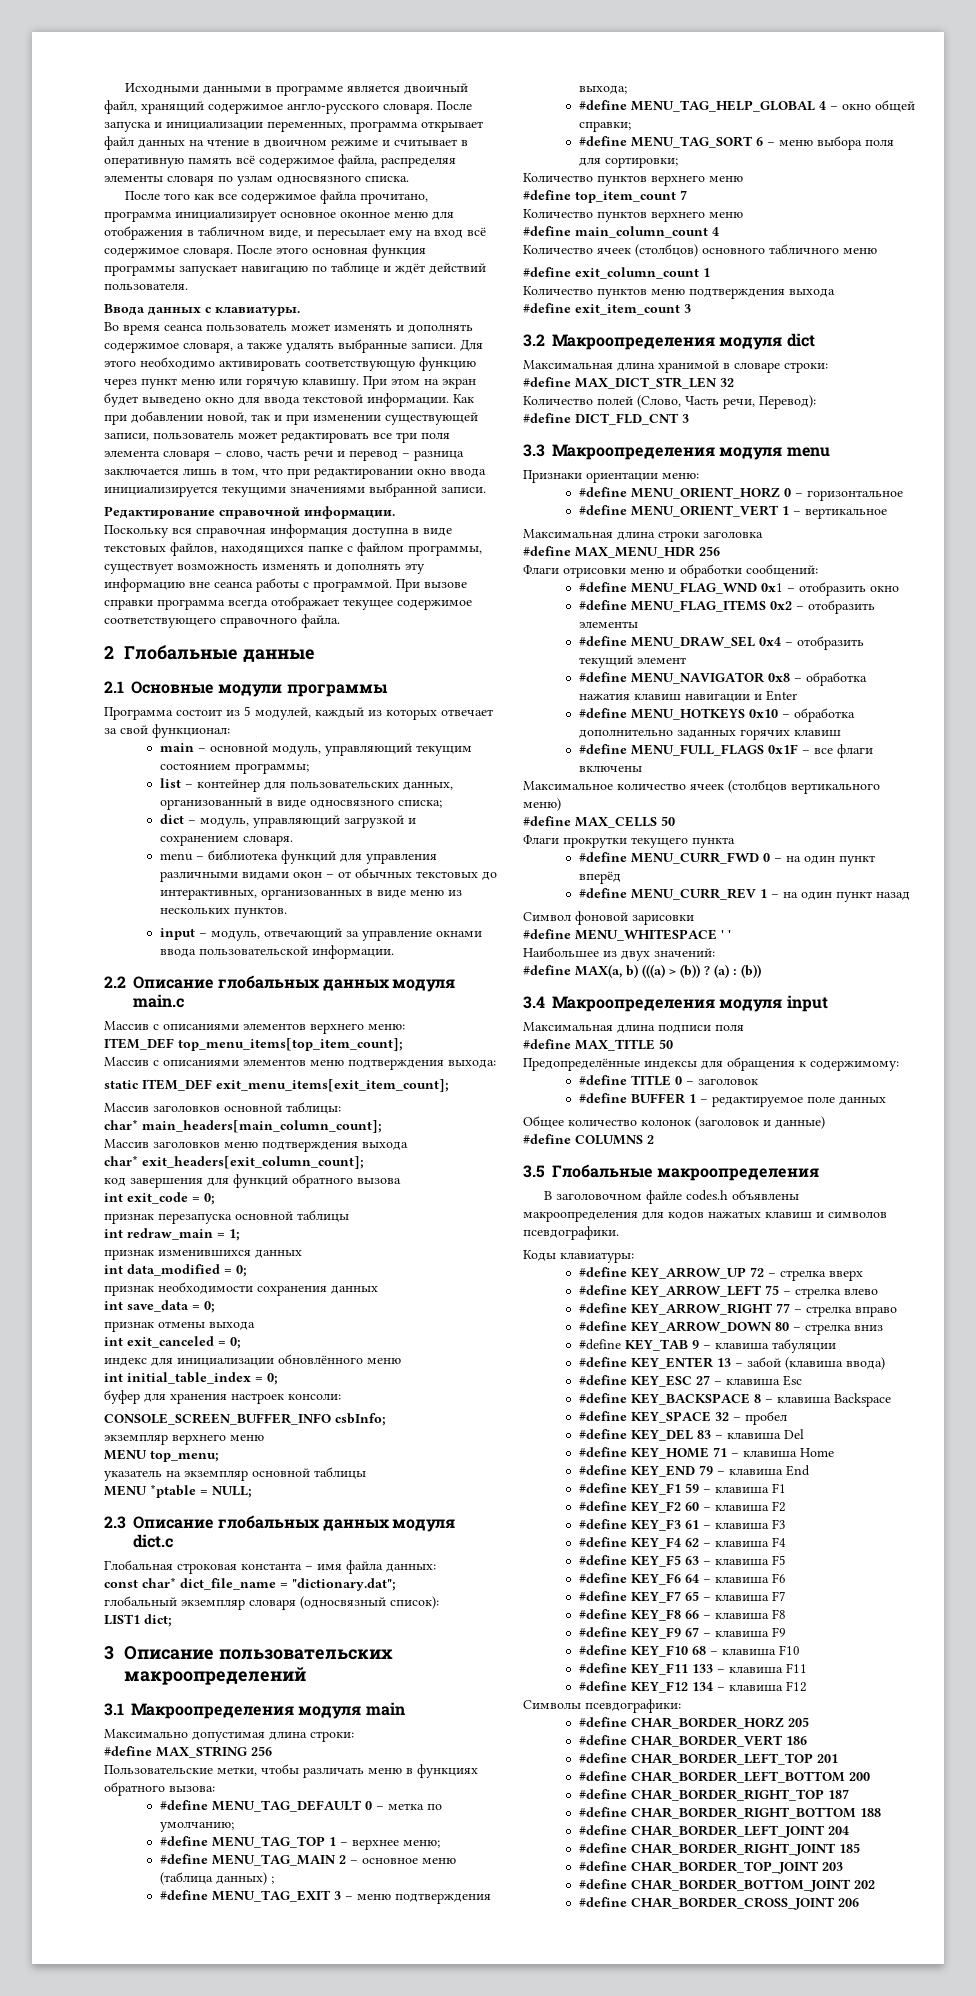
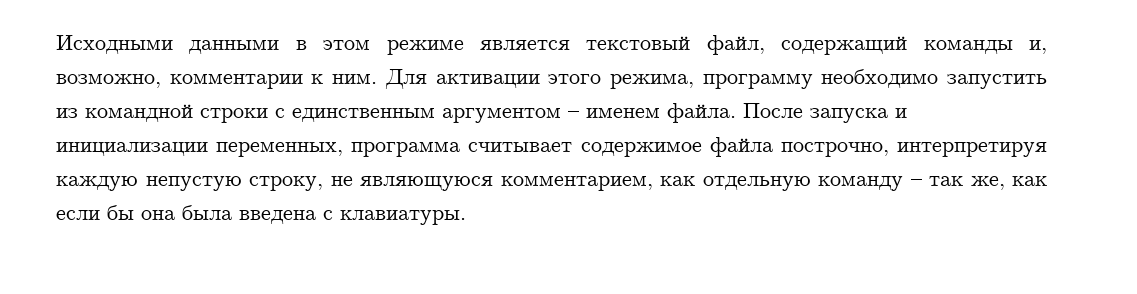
- Исходными данными в программе является двоичный файл, хранящий содержимое англо-русского словаря.
+ Исходными данными в этом режиме является текстовый файл, содержащий команды и, возможно, комментарии к ним. Для активации этого режима, программу необходимо запустить из командной строки с единственным аргументом – именем файла.
- После запуска и инициализации переменных, программа открывает файл данных на чтение в двоичном режиме и считывает в оперативную память всё содержимое файла, распределяя элементы словаря по узлам односвязного списка.
- После того как все содержимое файла прочитано, программа инициализирует основное оконное меню для отображения в табличном виде, и пересылает ему на вход всё содержимое словаря. После этого основная функция программы запускает навигацию по таблице и ждёт действий пользователя.
- Ввода данных с клавиатуры.
- Во время сеанса пользователь может изменять и дополнять содержимое словаря, а также удалять выбранные записи. Для этого необходимо активировать соответствующую функцию через пункт меню или горячую клавишу. При этом на экран будет выведено окно для ввода текстовой информации. Как при добавлении новой, так и при изменении существующей записи, пользователь может редактировать все три поля элемента словаря – слово, часть речи и перевод – разница заключается лишь в том, что при редактировании окно ввода инициализируется текущими значениями выбранной записи.
- Редактирование справочной информации.
- Поскольку вся справочная информация доступна в виде текстовых файлов, находящихся папке с файлом программы, существует возможность изменять и дополнять эту информацию вне сеанса работы с программой. При вызове справки программа всегда отображает текущее содержимое соответствующего справочного файла.
- 2 Глобальные данные
- 2.1 Основные модули программы
- Программа состоит из 5 модулей, каждый из которых отвечает за свой функционал:
- main – основной модуль, управляющий текущим состоянием программы;
- list – контейнер для пользовательских данных, организованный в виде односвязного списка;
- dict – модуль, управляющий загрузкой и сохранением словаря.
- menu – библиотека функций для управления различными видами окон – от обычных текстовых до интерактивных, организованных в виде меню из нескольких пунктов.
- input – модуль, отвечающий за управление окнами ввода пользовательской информации.
- 2.2 Описание глобальных данных модуля main.c
- Массив с описаниями элементов верхнего меню:
- ITEM_DEF top_menu_items[top_item_count];
- Массив с описаниями элементов меню подтверждения выхода:
- static ITEM_DEF exit_menu_items[exit_item_count];
- Массив заголовков основной таблицы:
- char* main_headers[main_column_count];
- Массив заголовков меню подтверждения выхода
- char* exit_headers[exit_column_count];
- код завершения для функций обратного вызова
- int exit_code = 0;
- признак перезапуска основной таблицы
- int redraw_main = 1;
- признак изменившихся данных
- int data_modified = 0;
- признак необходимости сохранения данных
- int save_data = 0;
- признак отмены выхода
- int exit_canceled = 0;
- индекс для инициализации обновлённого меню
- int initial_table_index = 0;
- буфер для хранения настроек консоли:
- CONSOLE_SCREEN_BUFFER_INFO csbInfo;
- экземпляр верхнего меню
- MENU top_menu;
- указатель на экземпляр основной таблицы
- MENU *ptable = NULL;
- 2.3 Описание глобальных данных модуля dict.c
- Глобальная строковая константа – имя файла данных:
- const char* dict_file_name = "dictionary.dat";
- глобальный экземпляр словаря (односвязный список):
- LIST1 dict;
- 3 Описание пользовательских макроопределений
- 3.1 Макроопределения модуля main
- Максимально допустимая длина строки:
- #define MAX_STRING 256
- Пользовательские метки, чтобы различать меню в функциях обратного вызова:
- #define MENU_TAG_DEFAULT 0 – метка по умолчанию;
- #define MENU_TAG_TOP 1 – верхнее меню;
- #define MENU_TAG_MAIN 2 – основное меню (таблица данных) ;
- #define MENU_TAG_EXIT 3 – меню подтверждения выхода;
- #define MENU_TAG_HELP_GLOBAL 4 – окно общей справки;
- #define MENU_TAG_SORT 6 – меню выбора поля для сортировки;
- Количество пунктов верхнего меню
- #define top_item_count 7
- Количество пунктов верхнего меню
- #define main_column_count 4
- Количество ячеек (столбцов) основного табличного меню
- #define exit_column_count 1
- Количество пунктов меню подтверждения выхода
- #define exit_item_count 3
- 3.2 Макроопределения модуля dict
- Максимальная длина хранимой в словаре строки:
- #define MAX_DICT_STR_LEN 32
- Количество полей (Слово, Часть речи, Перевод):
- #define DICT_FLD_CNT 3
- 3.3 Макроопределения модуля menu
- Признаки ориентации меню:
- #define MENU_ORIENT_HORZ 0 – горизонтальное
- #define MENU_ORIENT_VERT 1 – вертикальное
- Максимальная длина строки заголовка
- #define MAX_MENU_HDR 256
- Флаги отрисовки меню и обработки сообщений:
- #define MENU_FLAG_WND 0x1 – отобразить окно
- #define MENU_FLAG_ITEMS 0x2 – отобразить элементы
- #define MENU_DRAW_SEL 0x4 – отобразить текущий элемент
- #define MENU_NAVIGATOR 0x8 – обработка нажатия клавиш навигации и Enter
- #define MENU_HOTKEYS 0x10 – обработка дополнительно заданных горячих клавиш
- #define MENU_FULL_FLAGS 0x1F – все флаги включены
- Максимальное количество ячеек (столбцов вертикального меню)
- #define MAX_CELLS 50
- Флаги прокрутки текущего пункта
- #define MENU_CURR_FWD 0 – на один пункт вперёд
- #define MENU_CURR_REV 1 – на один пункт назад
- Символ фоновой зарисовки
- #define MENU_WHITESPACE ' '
- Наибольшее из двух значений:
- #define MAX(a, b) (((a) > (b)) ? (a) : (b))
- 3.4 Макроопределения модуля input
- Максимальная длина подписи поля
- #define MAX_TITLE 50
- Предопределённые индексы для обращения к содержимому:
- #define TITLE 0 – заголовок
- #define BUFFER 1 – редактируемое поле данных
- Общее количество колонок (заголовок и данные)
- #define COLUMNS 2
- 3.5 Глобальные макроопределения
- В заголовочном файле cоdes.h объявлены макроопределения для кодов нажатых клавиш и символов псевдографики.
- Коды клавиатуры:
- #define KEY_ARROW_UP 72 – стрелка вверх
- #define KEY_ARROW_LEFT 75 – стрелка влево
- #define KEY_ARROW_RIGHT 77 – стрелка вправо
- #define KEY_ARROW_DOWN 80 – стрелка вниз
- #define KEY_TAB 9 – клавиша табуляции
- #define KEY_ENTER 13 – забой (клавиша ввода)
- #define KEY_ESC 27 – клавиша Esc
- #define KEY_BACKSPACE 8 – клавиша Backspace
- #define KEY_SPACE 32 – пробел
- #define KEY_DEL 83 – клавиша Del
- #define KEY_HOME 71 – клавиша Home
- #define KEY_END 79 – клавиша End
- #define KEY_F1 59 – клавиша F1
- #define KEY_F2 60 – клавиша F2
- #define KEY_F3 61 – клавиша F3
- #define KEY_F4 62 – клавиша F4
- #define KEY_F5 63 – клавиша F5
- #define KEY_F6 64 – клавиша F6
- #define KEY_F7 65 – клавиша F7
- #define KEY_F8 66 – клавиша F8
- #define KEY_F9 67 – клавиша F9
- #define KEY_F10 68 – клавиша F10
- #define KEY_F11 133 – клавиша F11
- #define KEY_F12 134 – клавиша F12
- Символы псевдографики:
- #define CHAR_BORDER_HORZ 205
- #define CHAR_BORDER_VERT 186
- #define CHAR_BORDER_LEFT_TOP 201
- #define CHAR_BORDER_LEFT_BOTTOM 200
- #define CHAR_BORDER_RIGHT_TOP 187
- #define CHAR_BORDER_RIGHT_BOTTOM 188
- #define CHAR_BORDER_LEFT_JOINT 204
- #define CHAR_BORDER_RIGHT_JOINT 185
- #define CHAR_BORDER_TOP_JOINT 203
- #define CHAR_BORDER_BOTTOM_JOINT 202
- #define CHAR_BORDER_CROSS_JOINT 206
+ После запуска и инициализации переменных, программа считывает содержимое файла построчно, интерпретируя каждую непустую строку, не являющуюся комментарием, как отдельную команду – так же, как если бы она была введена с клавиатуры.

